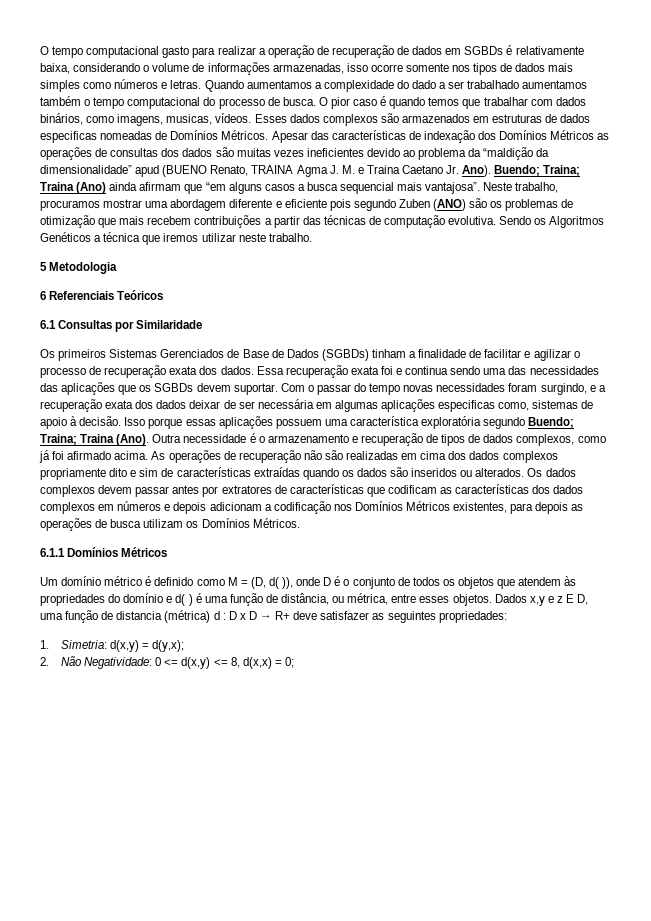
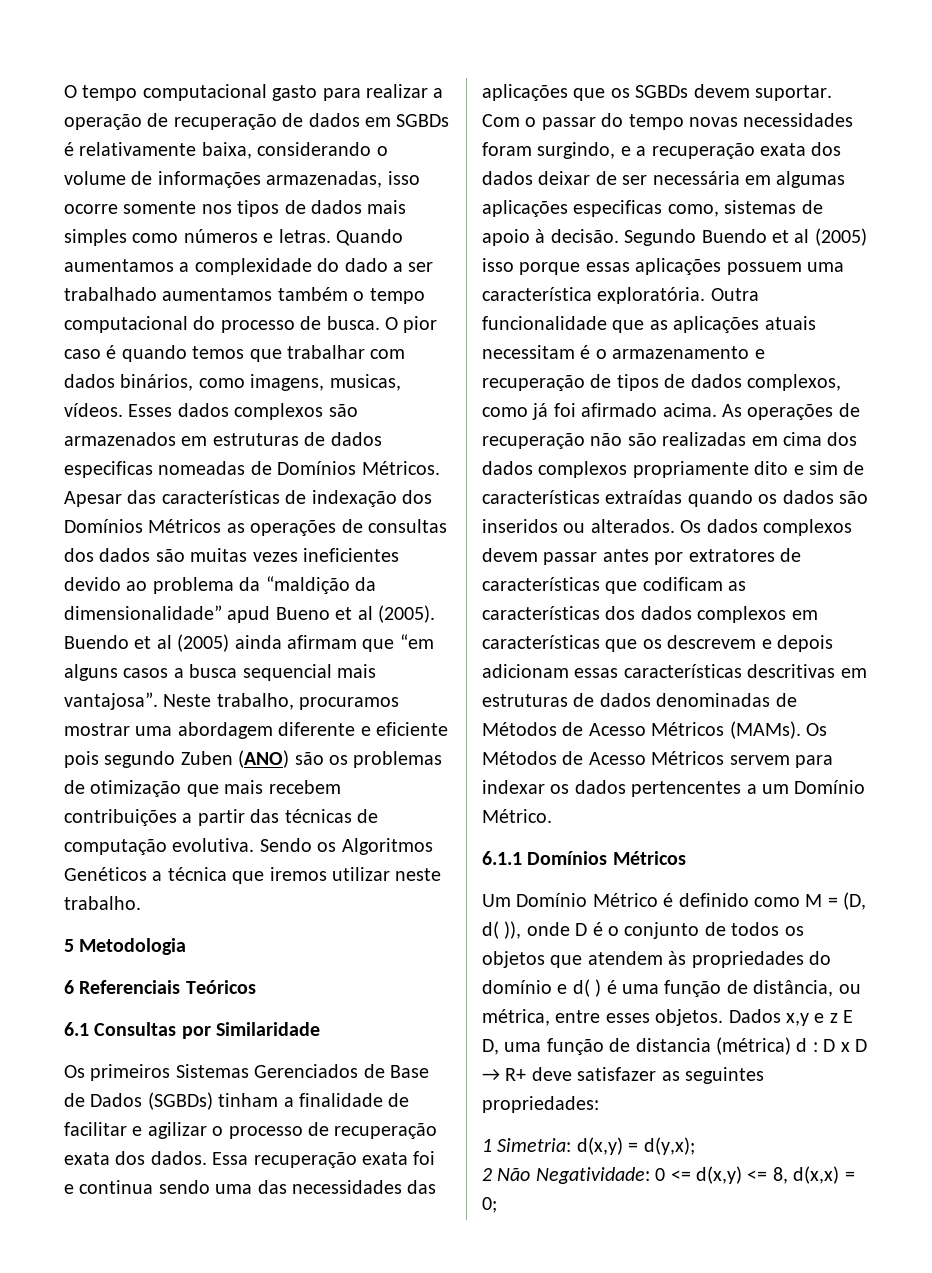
- Apesar das características de indexação dos Domínios Métricos as operações de consultas dos dados são muitas vezes ineficientes devido ao problema da “maldição da dimensionalidade” apud (BUENO Renato, TRAINA Agma J. M. e Traina Caetano Jr. Ano). Buendo; Traina; Traina (Ano) ainda afirmam que “em alguns casos a busca sequencial mais vantajosa”.
+ Apesar das características de indexação dos Domínios Métricos as operações de consultas dos dados são muitas vezes ineficientes devido ao problema da “maldição da dimensionalidade” apud Bueno et al (2005). Buendo et al (2005) ainda afirmam que “em alguns casos a busca sequencial mais vantajosa”.
- Isso porque essas aplicações possuem uma característica exploratória segundo Buendo; Traina; Traina (Ano). Outra necessidade é o armazenamento e recuperação de tipos de dados complexos, como já foi afirmado acima.
+ Segundo Buendo et al (2005) isso porque essas aplicações possuem uma característica exploratória. Outra funcionalidade que as aplicações atuais necessitam é o armazenamento e recuperação de tipos de dados complexos, como já foi afirmado acima.
- Os dados complexos devem passar antes por extratores de características que codificam as características dos dados complexos em números e depois adicionam a codificação nos Domínios Métricos existentes, para depois as operações de busca utilizam os Domínios Métricos.
+ Os dados complexos devem passar antes por extratores de características que codificam as características dos dados complexos em características que os descrevem e depois adicionam essas características descritivas em estruturas de dados denominadas de Métodos de Acesso Métricos (MAMs). Os Métodos de Acesso Métricos servem para indexar os dados pertencentes a um Domínio Métrico.
- Um domínio métrico é definido como M = (D, d( )), onde D é o conjunto de todos os objetos que atendem às propriedades do domínio e d( ) é uma função de distância, ou métrica, entre esses objetos.
+ Um Domínio Métrico é definido como M = (D, d( )), onde D é o conjunto de todos os objetos que atendem às propriedades do domínio e d( ) é uma função de distância, ou métrica, entre esses objetos.
- 1. Simetria: d(x,y) = d(y,x);
+ 1 Simetria: d(x,y) = d(y,x);
- 2. Não Negatividade: 0 <= d(x,y) <= 8, d(x,x) = 0;
+ 2 Não Negatividade: 0 <= d(x,y) <= 8, d(x,x) = 0;

